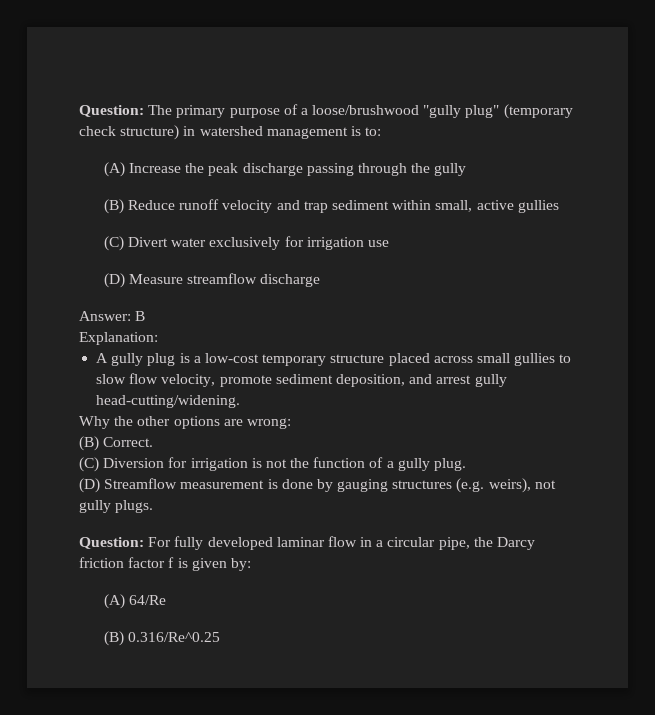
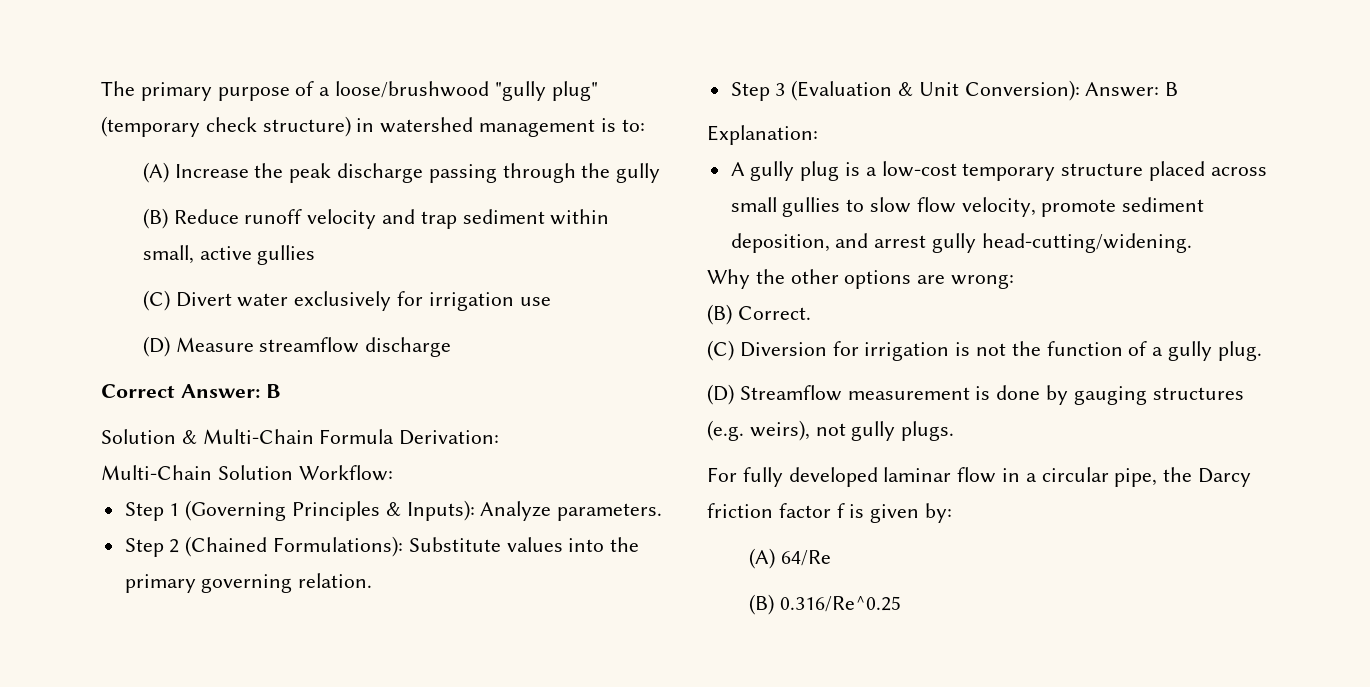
- Question: The primary purpose of a loose/brushwood "gully plug" (temporary check structure) in watershed management is to:
+ The primary purpose of a loose/brushwood "gully plug" (temporary check structure) in watershed management is to:
- Answer: B
+ Correct Answer: B
+ Solution & Multi-Chain Formula Derivation:
+ Multi-Chain Solution Workflow:
+ Step 1 (Governing Principles & Inputs): Analyze parameters.
+ Step 2 (Chained Formulations): Substitute values into the primary governing relation.
+ Step 3 (Evaluation & Unit Conversion): Answer: B
- Question: For fully developed laminar flow in a circular pipe, the Darcy friction factor f is given by:
+ For fully developed laminar flow in a circular pipe, the Darcy friction factor f is given by:

